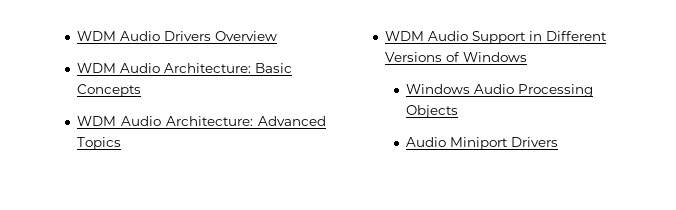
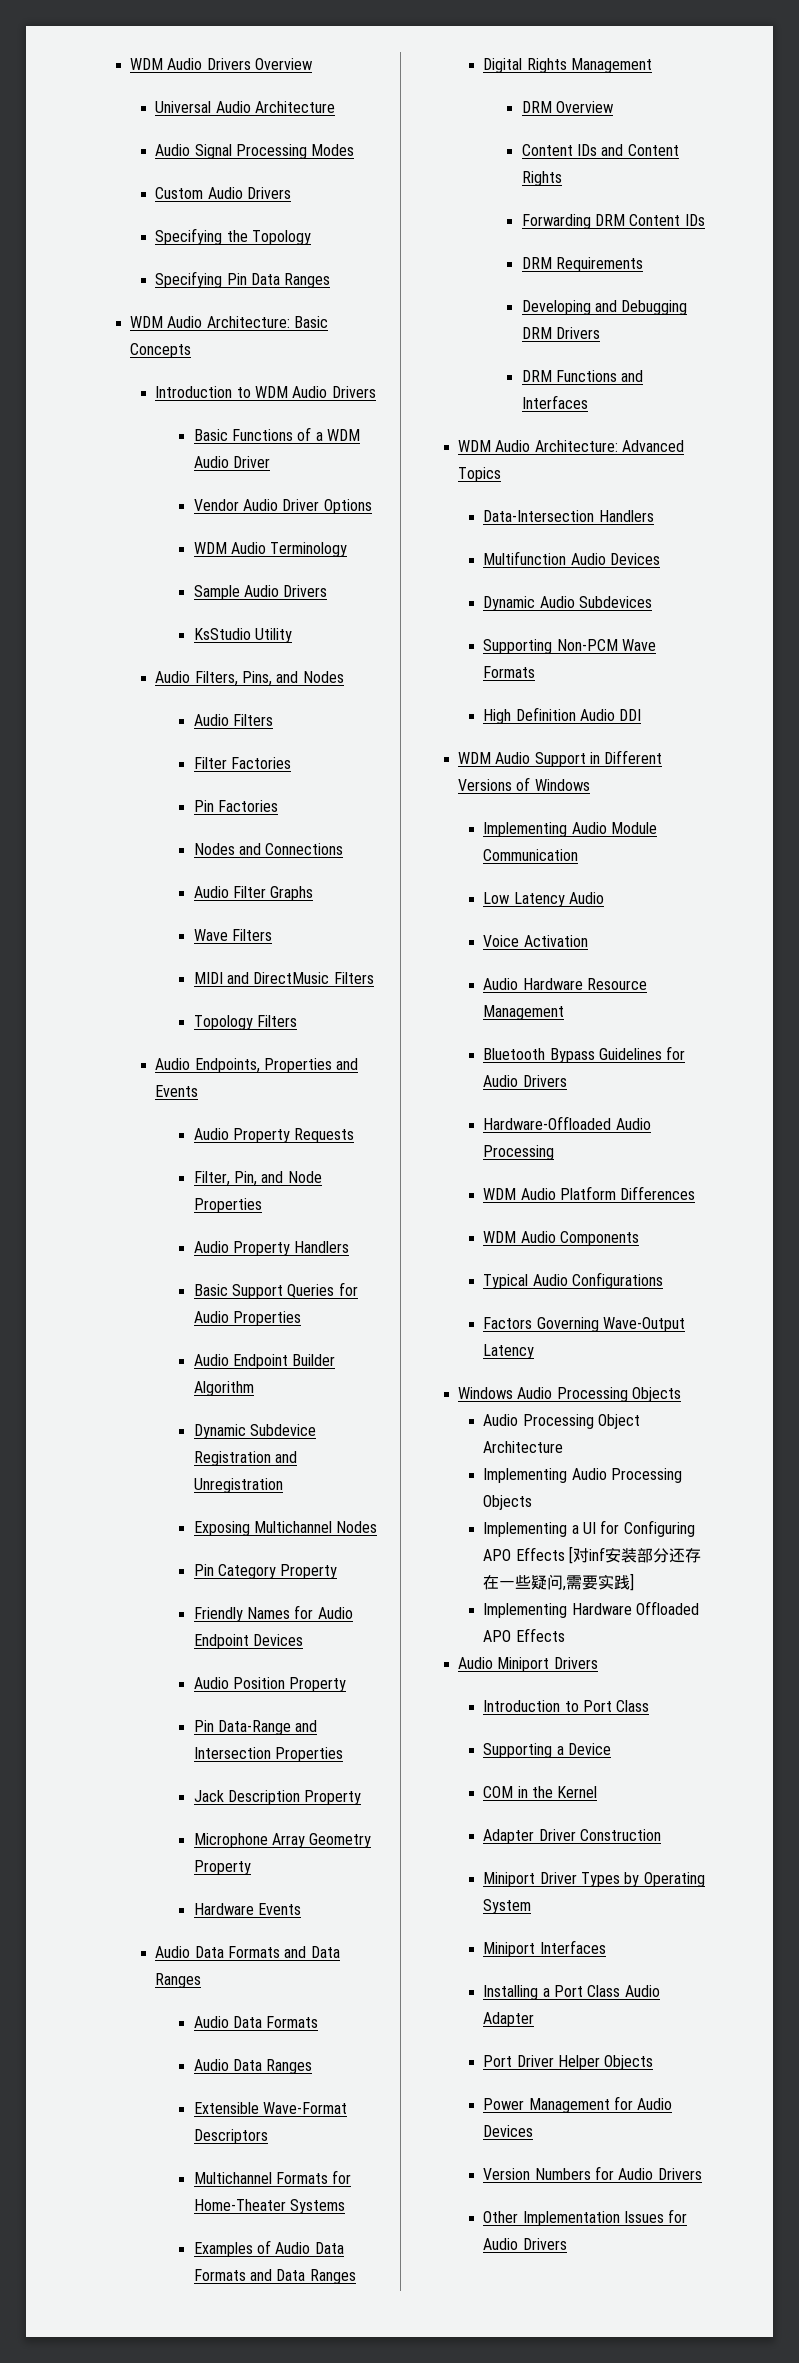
+ Universal Audio Architecture
+ Audio Signal Processing Modes
+ Custom Audio Drivers
+ Specifying the Topology
+ Specifying Pin Data Ranges
+ Introduction to WDM Audio Drivers
+ Basic Functions of a WDM Audio Driver
+ Vendor Audio Driver Options
+ WDM Audio Terminology
+ Sample Audio Drivers
+ KsStudio Utility
+ Audio Filters, Pins, and Nodes
+ Audio Filters
+ Filter Factories
+ Pin Factories
+ Nodes and Connections
+ Audio Filter Graphs
+ Wave Filters
+ MIDI and DirectMusic Filters
+ Topology Filters
+ Audio Endpoints, Properties and Events
+ Audio Property Requests
+ Filter, Pin, and Node Properties
+ Audio Property Handlers
+ Basic Support Queries for Audio Properties
+ Audio Endpoint Builder Algorithm
+ Dynamic Subdevice Registration and Unregistration
+ Exposing Multichannel Nodes
+ Pin Category Property
+ Friendly Names for Audio Endpoint Devices
+ Audio Position Property
+ Pin Data-Range and Intersection Properties
+ Jack Description Property
+ Microphone Array Geometry Property
+ Hardware Events
+ Audio Data Formats and Data Ranges
+ Audio Data Formats
+ Audio Data Ranges
+ Extensible Wave-Format Descriptors
+ Multichannel Formats for Home-Theater Systems
+ Examples of Audio Data Formats and Data Ranges
+ Digital Rights Management
+ DRM Overview
+ Content IDs and Content Rights
+ Forwarding DRM Content IDs
+ DRM Requirements
+ Developing and Debugging DRM Drivers
+ DRM Functions and Interfaces
+ Data-Intersection Handlers
+ Multifunction Audio Devices
+ Dynamic Audio Subdevices
+ Supporting Non-PCM Wave Formats
+ High Definition Audio DDI
+ Implementing Audio Module Communication
+ Low Latency Audio
+ Voice Activation
+ Audio Hardware Resource Management
+ Bluetooth Bypass Guidelines for Audio Drivers
+ Hardware-Offloaded Audio Processing
+ WDM Audio Platform Differences
+ WDM Audio Components
+ Typical Audio Configurations
+ Factors Governing Wave-Output Latency
  Windows Audio Processing Objects
+ Audio Processing Object Architecture
+ Implementing Audio Processing Objects
+ Implementing a UI for Configuring APO Effects [对inf安装部分还存在一些疑问,需要实践]
+ Implementing Hardware Offloaded APO Effects
  Audio Miniport Drivers
+ Introduction to Port Class
+ Supporting a Device
+ COM in the Kernel
+ Adapter Driver Construction
+ Miniport Driver Types by Operating System
+ Miniport Interfaces
+ Installing a Port Class Audio Adapter
+ Port Driver Helper Objects
+ Power Management for Audio Devices
+ Version Numbers for Audio Drivers
+ Other Implementation Issues for Audio Drivers

